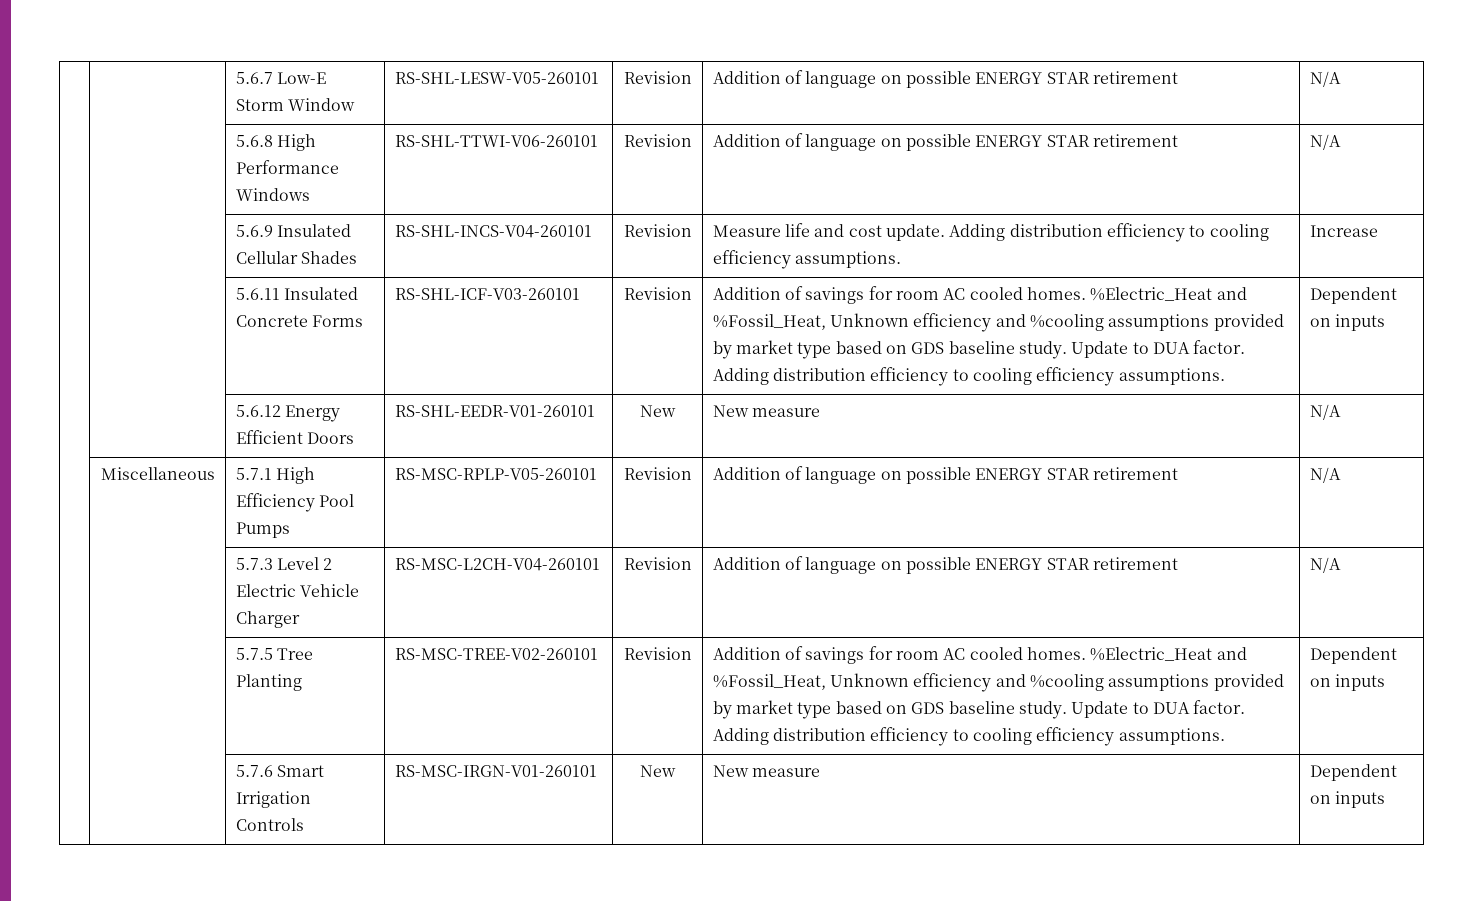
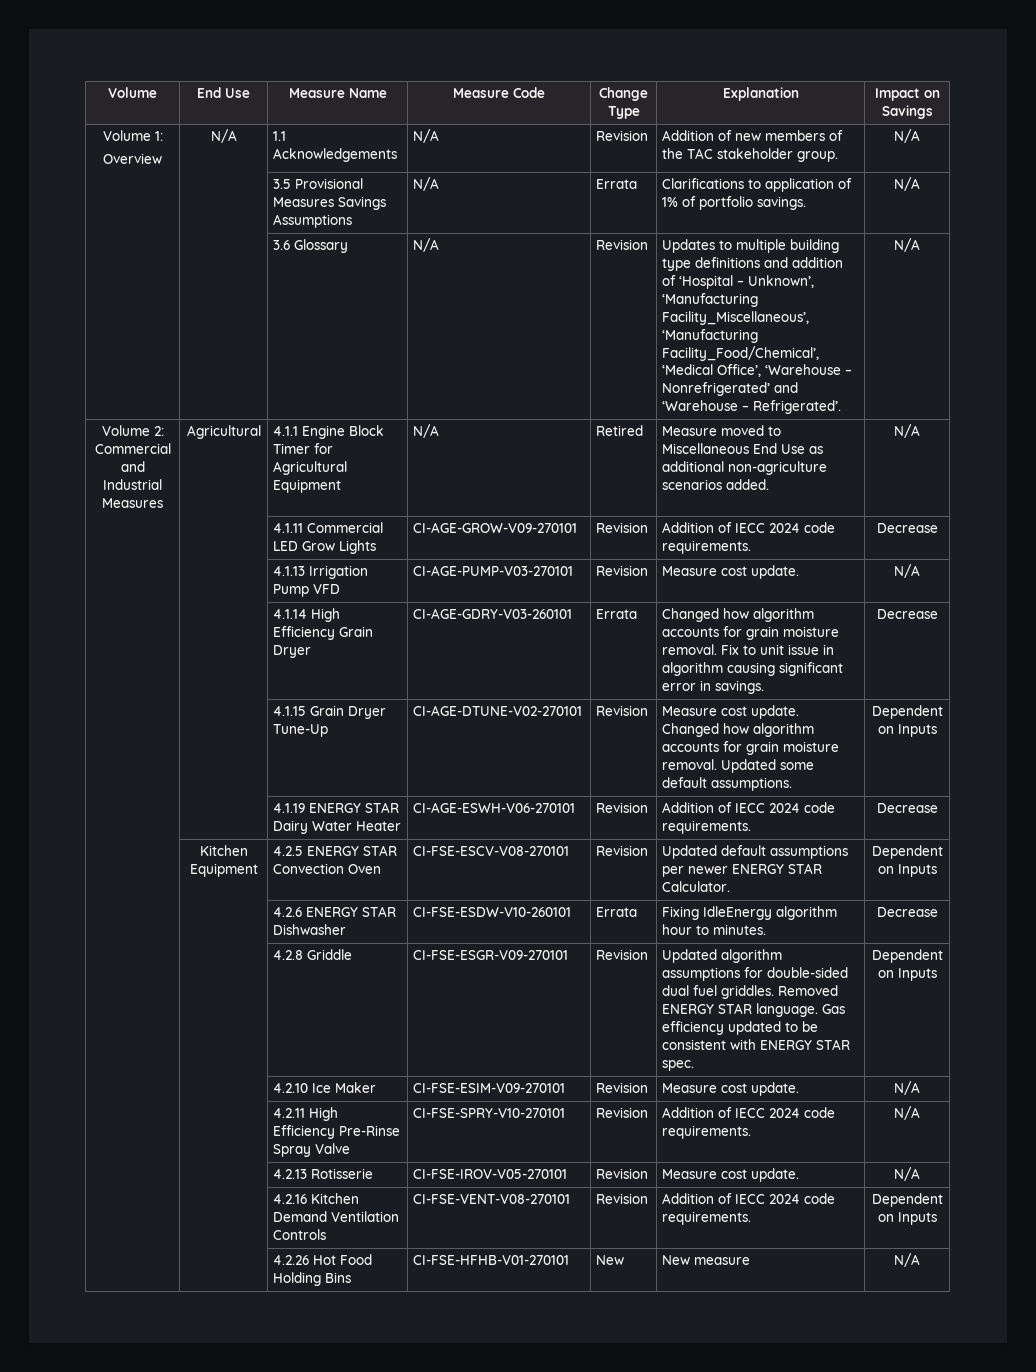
- | | 5.6.7 Low-E Storm Window | RS-SHL-LESW-V05-260101 | Revision | Addition of language on possible ENERGY STAR retirement | N/A
- | | 5.6.8 High Performance Windows | RS-SHL-TTWI-V06-260101 | Revision | Addition of language on possible ENERGY STAR retirement | N/A
- | | 5.6.9 Insulated Cellular Shades | RS-SHL-INCS-V04-260101 | Revision | Measure life and cost update. Adding distribution efficiency to cooling efficiency assumptions. | Increase
- | | 5.6.11 Insulated Concrete Forms | RS-SHL-ICF-V03-260101 | Revision | Addition of savings for room AC cooled homes. %Electric_Heat and %Fossil_Heat, Unknown efficiency and %cooling assumptions provided by market type based on GDS baseline study. Update to DUA factor. Adding distribution efficiency to cooling efficiency assumptions. | Dependent on inputs
- | | 5.6.12 Energy Efficient Doors | RS-SHL-EEDR-V01-260101 | New | New measure | N/A
- | Miscellaneous | 5.7.1 High Efficiency Pool Pumps | RS-MSC-RPLP-V05-260101 | Revision | Addition of language on possible ENERGY STAR retirement | N/A
- | | 5.7.3 Level 2 Electric Vehicle Charger | RS-MSC-L2CH-V04-260101 | Revision | Addition of language on possible ENERGY STAR retirement | N/A
- | | 5.7.5 Tree Planting | RS-MSC-TREE-V02-260101 | Revision | Addition of savings for room AC cooled homes. %Electric_Heat and %Fossil_Heat, Unknown efficiency and %cooling assumptions provided by market type based on GDS baseline study. Update to DUA factor. Adding distribution efficiency to cooling efficiency assumptions. | Dependent on inputs
- | | 5.7.6 Smart Irrigation Controls | RS-MSC-IRGN-V01-260101 | New | New measure | Dependent on inputs
+ Volume | End Use | Measure Name | Measure Code | Change Type | Explanation | Impact on Savings
+ Volume 1:
+ Overview | N/A | 1.1 Acknowledgements | N/A | Revision | Addition of new members of the TAC stakeholder group. | N/A
+ | | 3.5 Provisional Measures Savings Assumptions | N/A | Errata | Clarifications to application of 1% of portfolio savings. | N/A
+ | | 3.6 Glossary | N/A | Revision | Updates to multiple building type definitions and addition of ‘Hospital – Unknown’, ‘Manufacturing Facility_Miscellaneous’, ‘Manufacturing Facility_Food/Chemical’, ‘Medical Office’, ‘Warehouse – Nonrefrigerated’ and ‘Warehouse – Refrigerated’. | N/A
+ Volume 2: Commercial and Industrial Measures | Agricultural | 4.1.1 Engine Block Timer for Agricultural Equipment | N/A | Retired | Measure moved to Miscellaneous End Use as additional non-agriculture scenarios added. | N/A
+ | | 4.1.11 Commercial LED Grow Lights | CI-AGE-GROW-V09-270101 | Revision | Addition of IECC 2024 code requirements. | Decrease
+ | | 4.1.13 Irrigation Pump VFD | CI-AGE-PUMP-V03-270101 | Revision | Measure cost update. | N/A
+ | | 4.1.14 High Efficiency Grain Dryer | CI-AGE-GDRY-V03-260101 | Errata | Changed how algorithm accounts for grain moisture removal. Fix to unit issue in algorithm causing significant error in savings. | Decrease
+ | | 4.1.15 Grain Dryer Tune-Up | CI-AGE-DTUNE-V02-270101 | Revision | Measure cost update. Changed how algorithm accounts for grain moisture removal. Updated some default assumptions. | Dependent on Inputs
+ | | 4.1.19 ENERGY STAR Dairy Water Heater | CI-AGE-ESWH-V06-270101 | Revision | Addition of IECC 2024 code requirements. | Decrease
+ | Kitchen Equipment | 4.2.5 ENERGY STAR Convection Oven | CI-FSE-ESCV-V08-270101 | Revision | Updated default assumptions per newer ENERGY STAR Calculator. | Dependent on Inputs
+ | | 4.2.6 ENERGY STAR Dishwasher | CI-FSE-ESDW-V10-260101 | Errata | Fixing IdleEnergy algorithm hour to minutes. | Decrease
+ | | 4.2.8 Griddle | CI-FSE-ESGR-V09-270101 | Revision | Updated algorithm assumptions for double-sided dual fuel griddles. Removed ENERGY STAR language. Gas efficiency updated to be consistent with ENERGY STAR spec. | Dependent on Inputs
+ | | 4.2.10 Ice Maker | CI-FSE-ESIM-V09-270101 | Revision | Measure cost update. | N/A
+ | | 4.2.11 High Efficiency Pre-Rinse Spray Valve | CI-FSE-SPRY-V10-270101 | Revision | Addition of IECC 2024 code requirements. | N/A
+ | | 4.2.13 Rotisserie | CI-FSE-IROV-V05-270101 | Revision | Measure cost update. | N/A
+ | | 4.2.16 Kitchen Demand Ventilation Controls | CI-FSE-VENT-V08-270101 | Revision | Addition of IECC 2024 code requirements. | Dependent on Inputs
+ | | 4.2.26 Hot Food Holding Bins | CI-FSE-HFHB-V01-270101 | New | New measure | N/A

